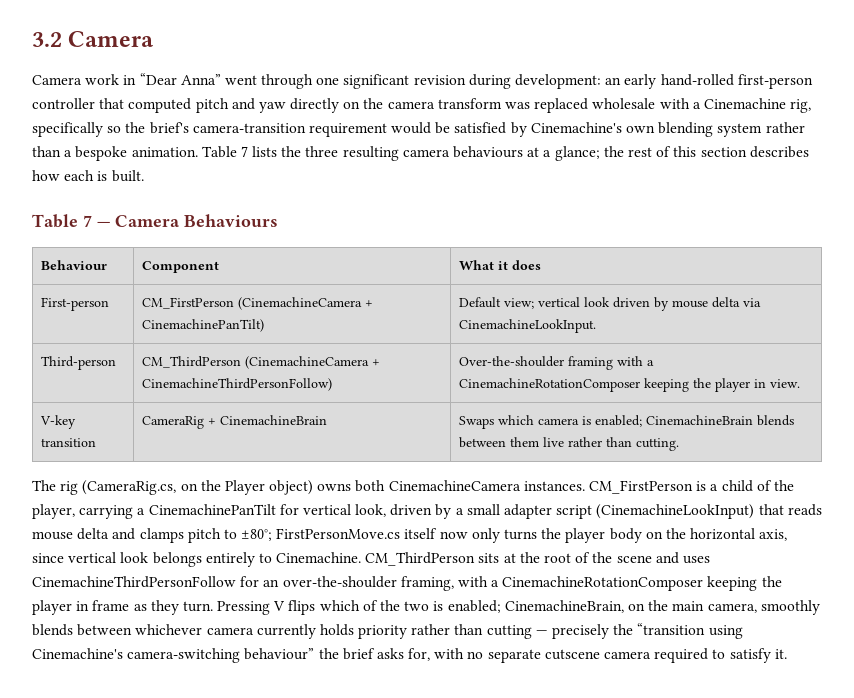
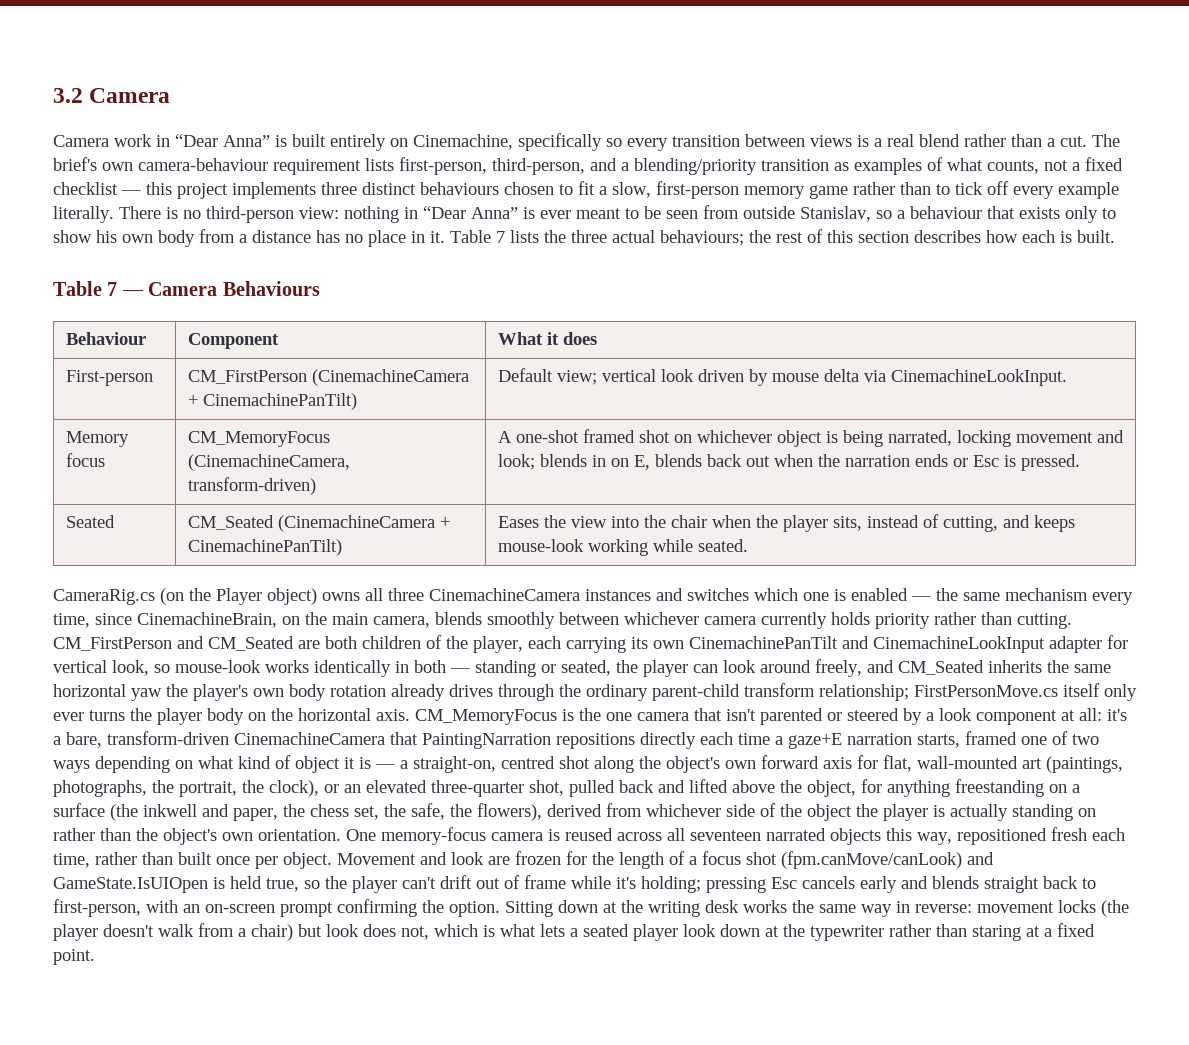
- Camera work in “Dear Anna” went through one significant revision during development: an early hand-rolled first-person controller that computed pitch and yaw directly on the camera transform was replaced wholesale with a Cinemachine rig, specifically so the brief's camera-transition requirement would be satisfied by Cinemachine's own blending system rather than a bespoke animation.
+ Camera work in “Dear Anna” is built entirely on Cinemachine, specifically so every transition between views is a real blend rather than a cut. The brief's own camera-behaviour requirement lists first-person, third-person, and a blending/priority transition as examples of what counts, not a fixed checklist — this project implements three distinct behaviours chosen to fit a slow, first-person memory game rather than to tick off every example literally. There is no third-person view: nothing in “Dear Anna” is ever meant to be seen from outside Stanislav, so a behaviour that exists only to show his own body from a distance has no place in it.
- Table 7 lists the three resulting camera behaviours at a glance; the rest of this section describes how each is built.
+ Table 7 lists the three actual behaviours; the rest of this section describes how each is built.
- Third-person | CM_ThirdPerson (CinemachineCamera + CinemachineThirdPersonFollow) | Over-the-shoulder framing with a CinemachineRotationComposer keeping the player in view.
- V-key transition | CameraRig + CinemachineBrain | Swaps which camera is enabled; CinemachineBrain blends between them live rather than cutting.
- The rig (CameraRig.cs, on the Player object) owns both CinemachineCamera instances. CM_FirstPerson is a child of the player, carrying a CinemachinePanTilt for vertical look, driven by a small adapter script (CinemachineLookInput) that reads mouse delta and clamps pitch to ±80°; FirstPersonMove.cs itself now only turns the player body on the horizontal axis, since vertical look belongs entirely to Cinemachine. CM_ThirdPerson sits at the root of the scene and uses CinemachineThirdPersonFollow for an over-the-shoulder framing, with a CinemachineRotationComposer keeping the player in frame as they turn. Pressing V flips which of the two is enabled; CinemachineBrain, on the main camera, smoothly blends between whichever camera currently holds priority rather than cutting — precisely the “transition using Cinemachine's camera-switching behaviour” the brief asks for, with no separate cutscene camera required to satisfy it.
+ Memory focus | CM_MemoryFocus (CinemachineCamera, transform-driven) | A one-shot framed shot on whichever object is being narrated, locking movement and look; blends in on E, blends back out when the narration ends or Esc is pressed.
+ Seated | CM_Seated (CinemachineCamera + CinemachinePanTilt) | Eases the view into the chair when the player sits, instead of cutting, and keeps mouse-look working while seated.
+ CameraRig.cs (on the Player object) owns all three CinemachineCamera instances and switches which one is enabled — the same mechanism every time, since CinemachineBrain, on the main camera, blends smoothly between whichever camera currently holds priority rather than cutting. CM_FirstPerson and CM_Seated are both children of the player, each carrying its own CinemachinePanTilt and CinemachineLookInput adapter for vertical look, so mouse-look works identically in both — standing or seated, the player can look around freely, and CM_Seated inherits the same horizontal yaw the player's own body rotation already drives through the ordinary parent-child transform relationship; FirstPersonMove.cs itself only ever turns the player body on the horizontal axis. CM_MemoryFocus is the one camera that isn't parented or steered by a look component at all: it's a bare, transform-driven CinemachineCamera that PaintingNarration repositions directly each time a gaze+E narration starts, framed one of two ways depending on what kind of object it is — a straight-on, centred shot along the object's own forward axis for flat, wall-mounted art (paintings, photographs, the portrait, the clock), or an elevated three-quarter shot, pulled back and lifted above the object, for anything freestanding on a surface (the inkwell and paper, the chess set, the safe, the flowers), derived from whichever side of the object the player is actually standing on rather than the object's own orientation. One memory-focus camera is reused across all seventeen narrated objects this way, repositioned fresh each time, rather than built once per object. Movement and look are frozen for the length of a focus shot (fpm.canMove/canLook) and GameState.IsUIOpen is held true, so the player can't drift out of frame while it's holding; pressing Esc cancels early and blends straight back to first-person, with an on-screen prompt confirming the option. Sitting down at the writing desk works the same way in reverse: movement locks (the player doesn't walk from a chair) but look does not, which is what lets a seated player look down at the typewriter rather than staring at a fixed point.

